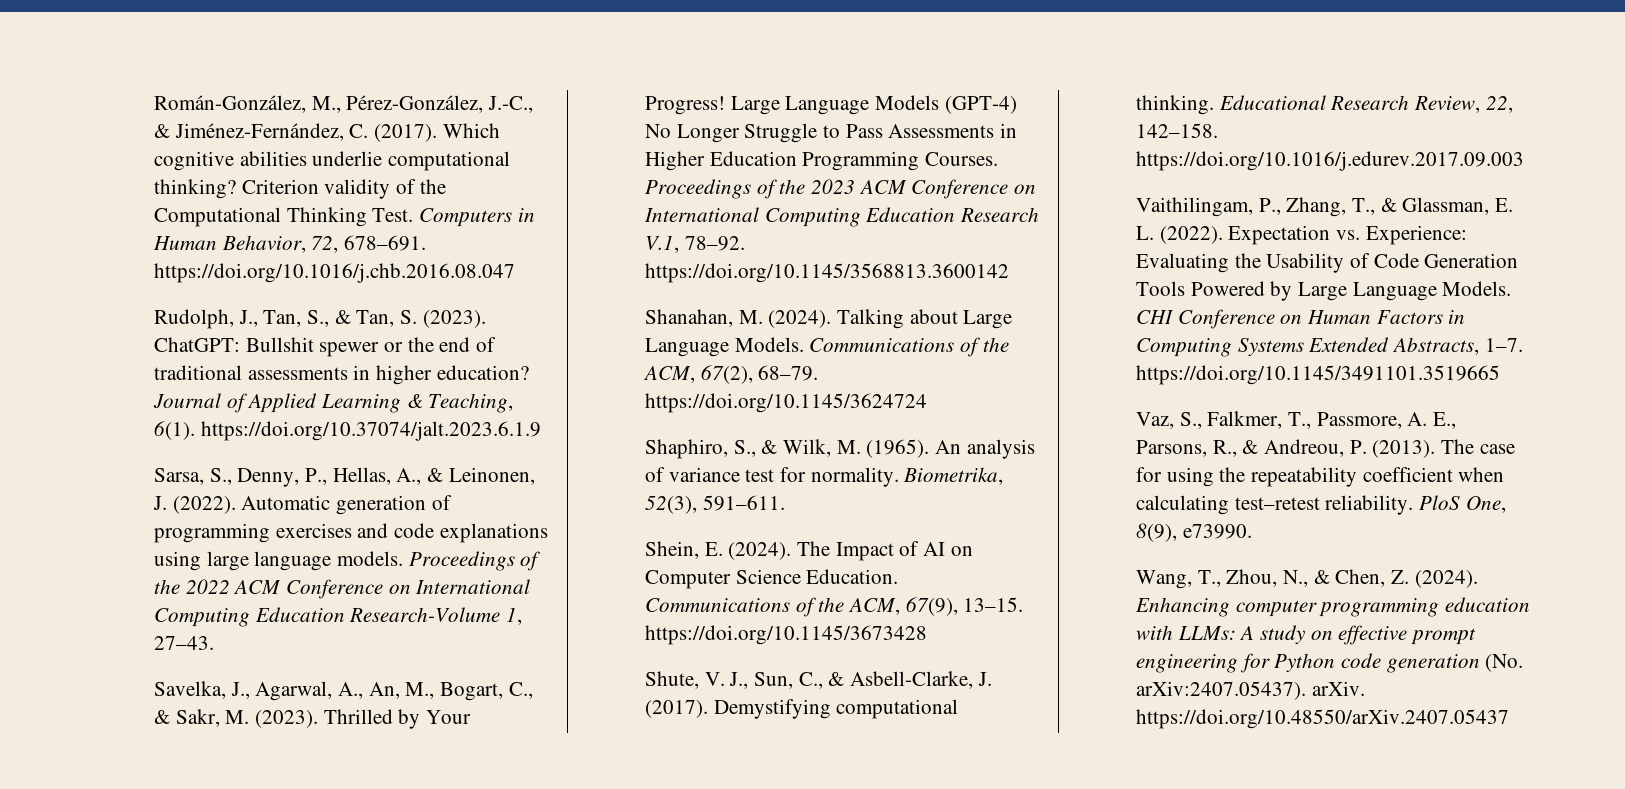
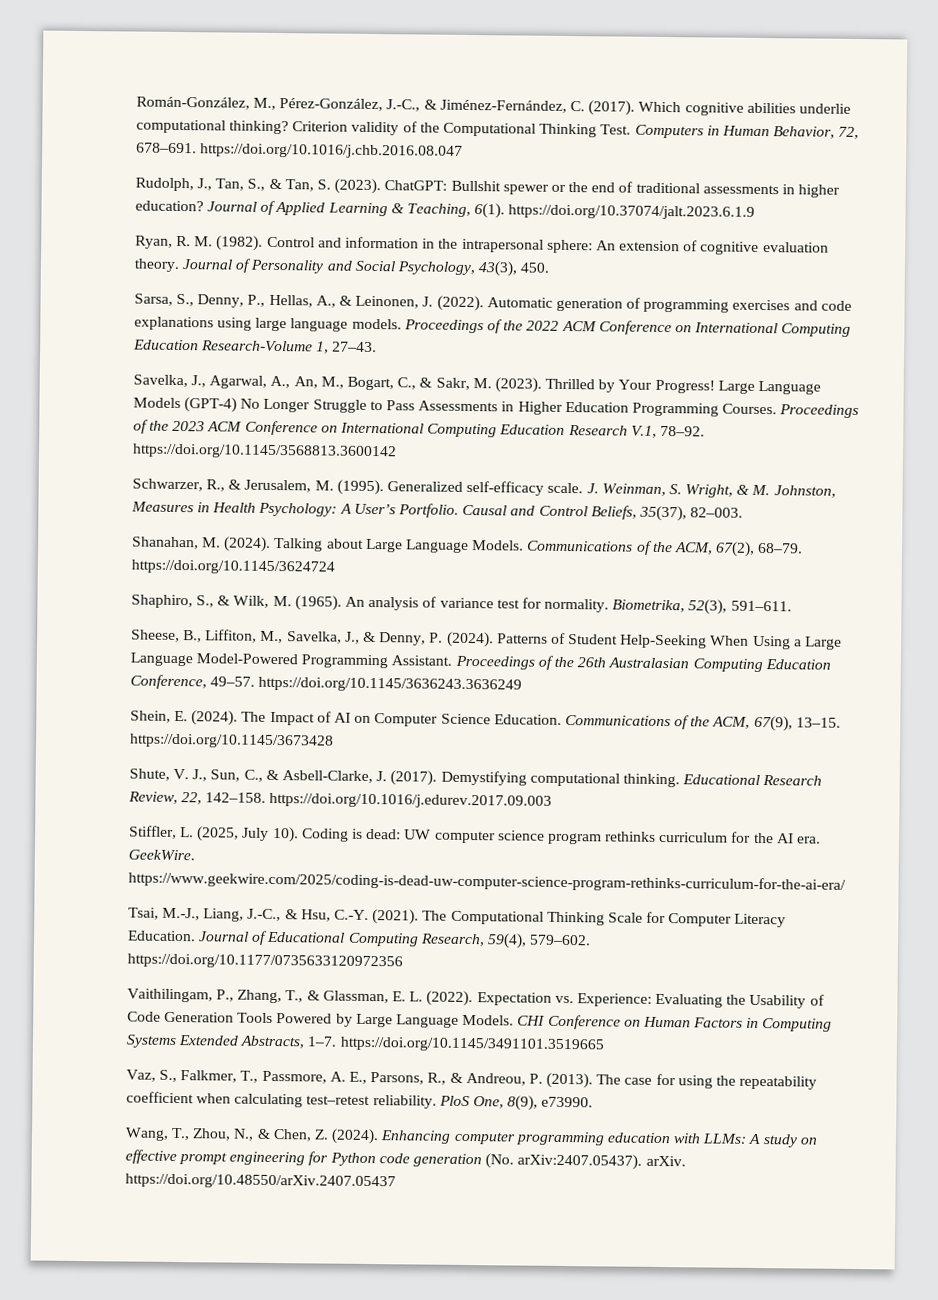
+ Ryan, R. M. (1982). Control and information in the intrapersonal sphere: An extension of cognitive evaluation theory. Journal of Personality and Social Psychology, 43(3), 450.
+ Schwarzer, R., & Jerusalem, M. (1995). Generalized self-efficacy scale. J. Weinman, S. Wright, & M. Johnston, Measures in Health Psychology: A User’s Portfolio. Causal and Control Beliefs, 35(37), 82–003.
+ Sheese, B., Liffiton, M., Savelka, J., & Denny, P. (2024). Patterns of Student Help-Seeking When Using a Large Language Model-Powered Programming Assistant. Proceedings of the 26th Australasian Computing Education Conference, 49–57. https://doi.org/10.1145/3636243.3636249
+ Stiffler, L. (2025, July 10). Coding is dead: UW computer science program rethinks curriculum for the AI era. GeekWire. https://www.geekwire.com/2025/coding-is-dead-uw-computer-science-program-rethinks-curriculum-for-the-ai-era/
+ Tsai, M.-J., Liang, J.-C., & Hsu, C.-Y. (2021). The Computational Thinking Scale for Computer Literacy Education. Journal of Educational Computing Research, 59(4), 579–602. https://doi.org/10.1177/0735633120972356

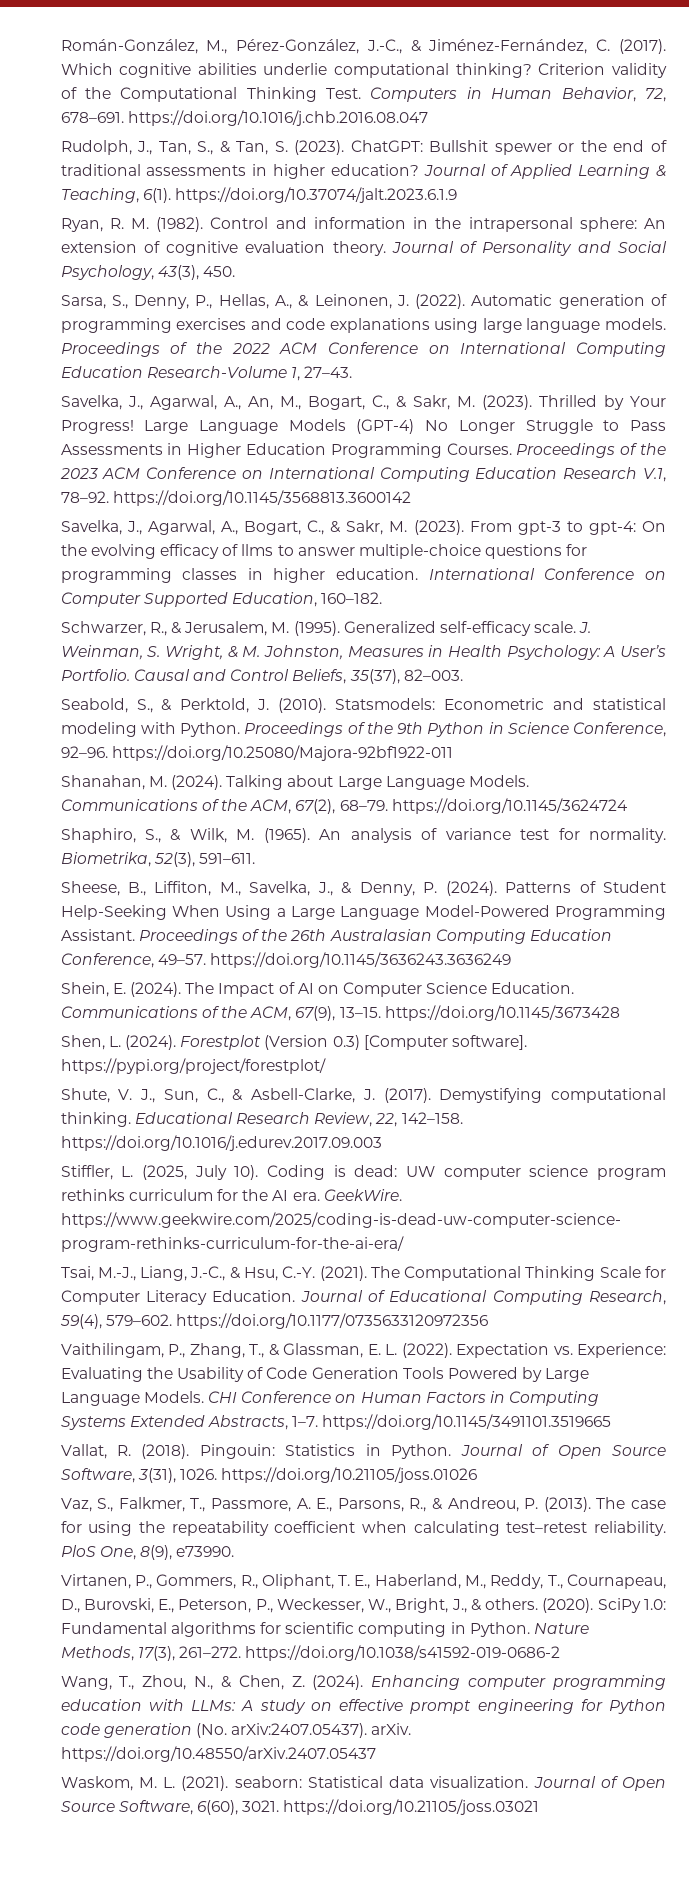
+ Savelka, J., Agarwal, A., Bogart, C., & Sakr, M. (2023). From gpt-3 to gpt-4: On the evolving efficacy of llms to answer multiple-choice questions for programming classes in higher education. International Conference on Computer Supported Education, 160–182.
+ Seabold, S., & Perktold, J. (2010). Statsmodels: Econometric and statistical modeling with Python. Proceedings of the 9th Python in Science Conference, 92–96. https://doi.org/10.25080/Majora-92bf1922-011
+ Shen, L. (2024). Forestplot (Version 0.3) [Computer software]. https://pypi.org/project/forestplot/
+ Vallat, R. (2018). Pingouin: Statistics in Python. Journal of Open Source Software, 3(31), 1026. https://doi.org/10.21105/joss.01026
+ Virtanen, P., Gommers, R., Oliphant, T. E., Haberland, M., Reddy, T., Cournapeau, D., Burovski, E., Peterson, P., Weckesser, W., Bright, J., & others. (2020). SciPy 1.0: Fundamental algorithms for scientific computing in Python. Nature Methods, 17(3), 261–272. https://doi.org/10.1038/s41592-019-0686-2
+ Waskom, M. L. (2021). seaborn: Statistical data visualization. Journal of Open Source Software, 6(60), 3021. https://doi.org/10.21105/joss.03021

